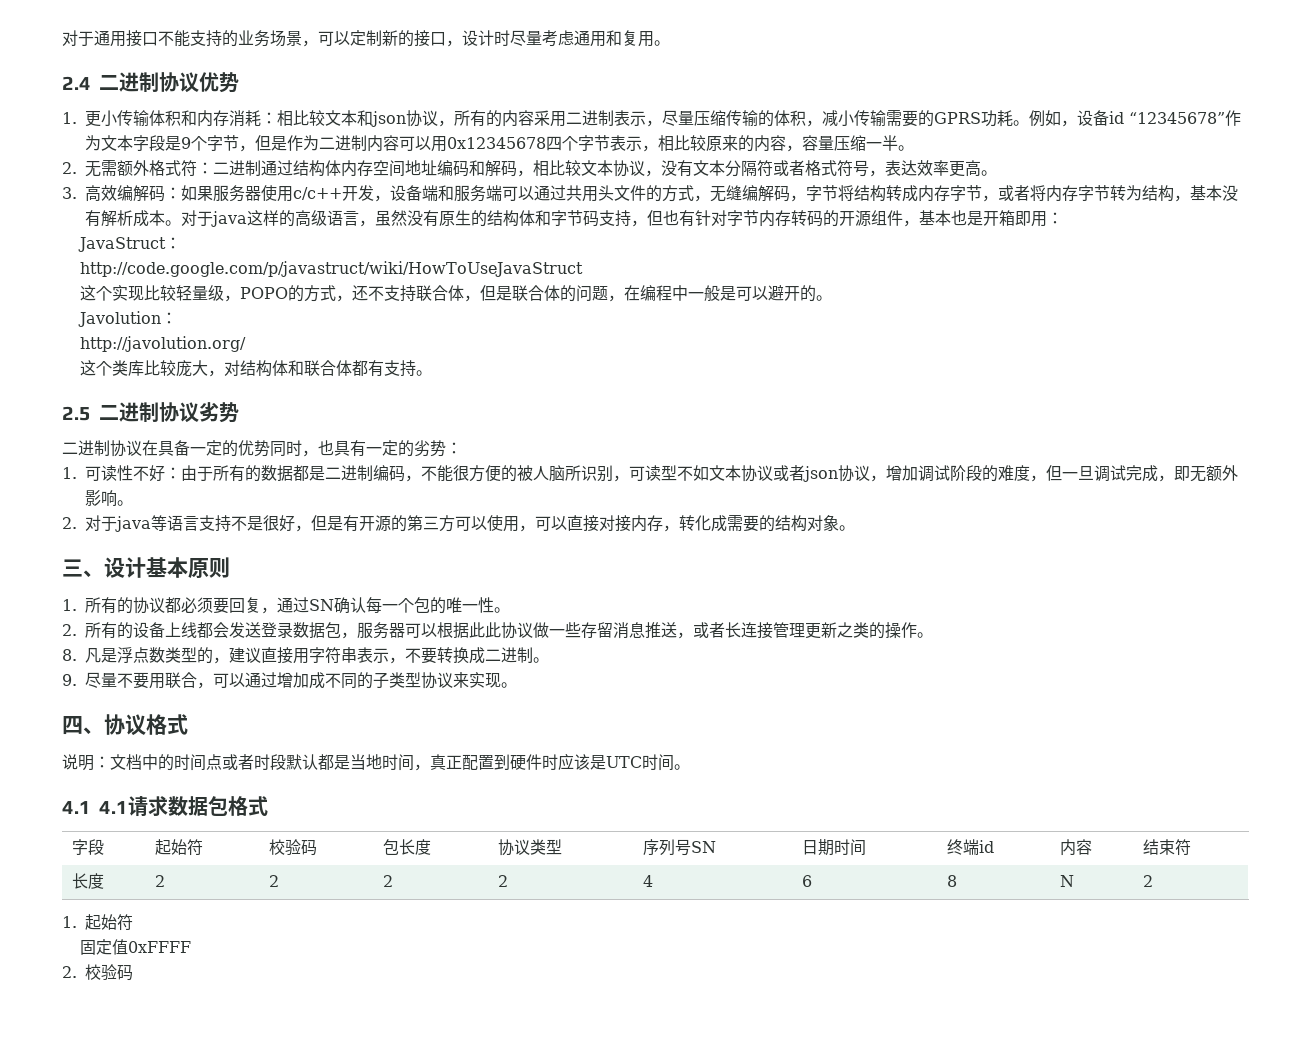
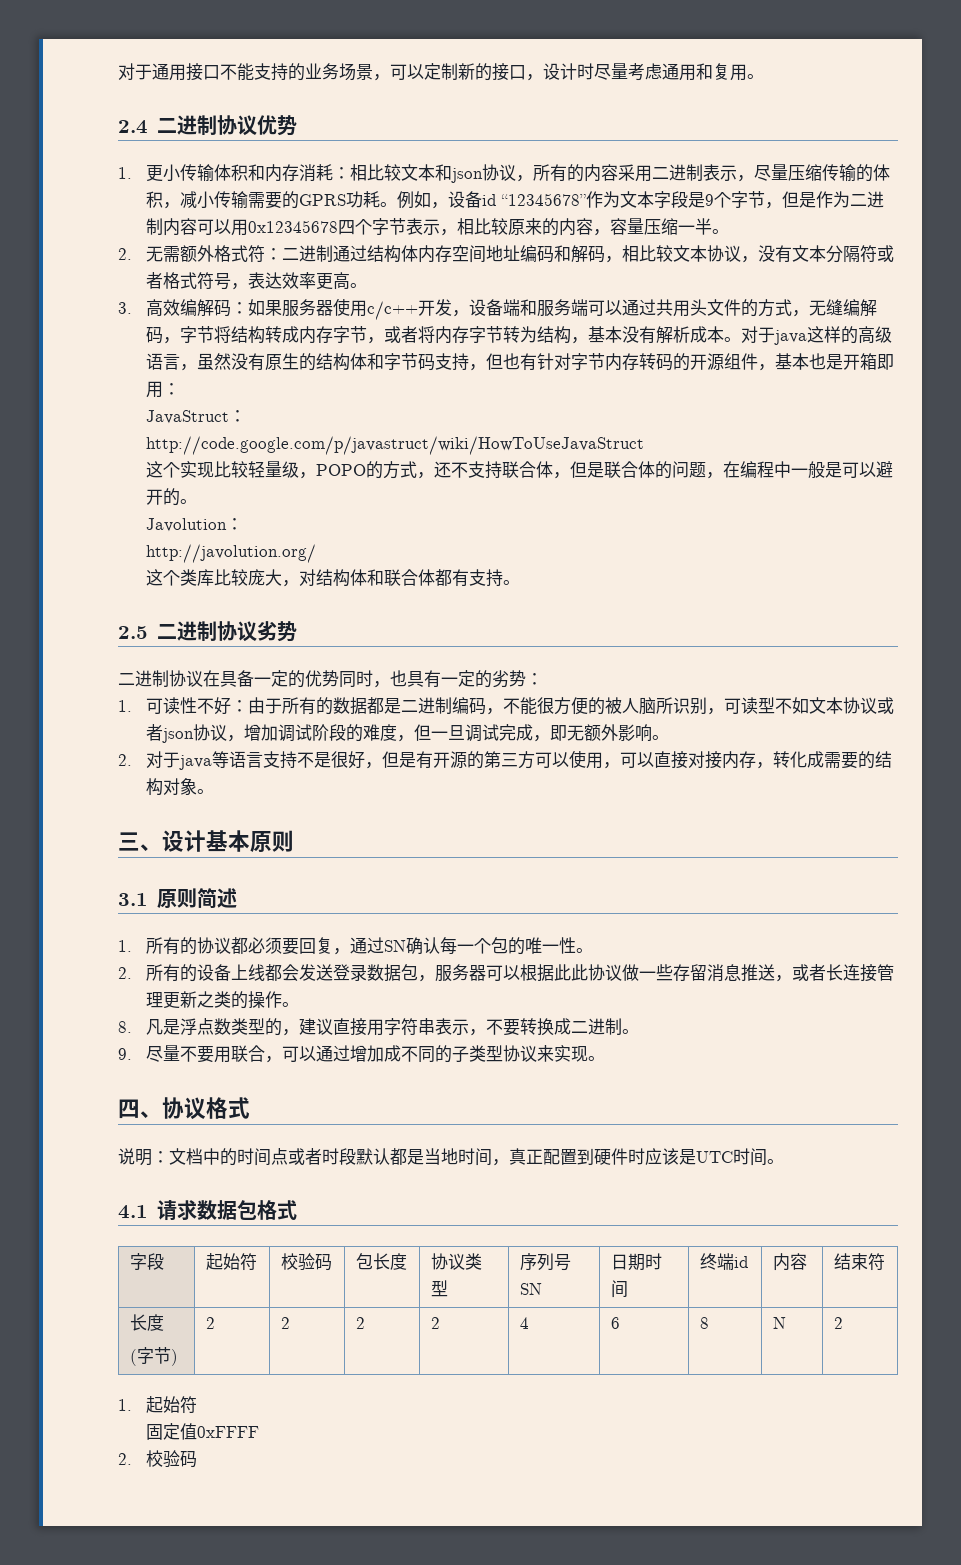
+ 3.1原则简述
- 4.1 4.1请求数据包格式
+ 4.1请求数据包格式
  字段 | 起始符 | 校验码 | 包长度 | 协议类型 | 序列号SN | 日期时间 | 终端id | 内容 | 结束符
- 长度 | 2 | 2 | 2 | 2 | 4 | 6 | 8 | N | 2
+ 长度
+ (字节) | 2 | 2 | 2 | 2 | 4 | 6 | 8 | N | 2

